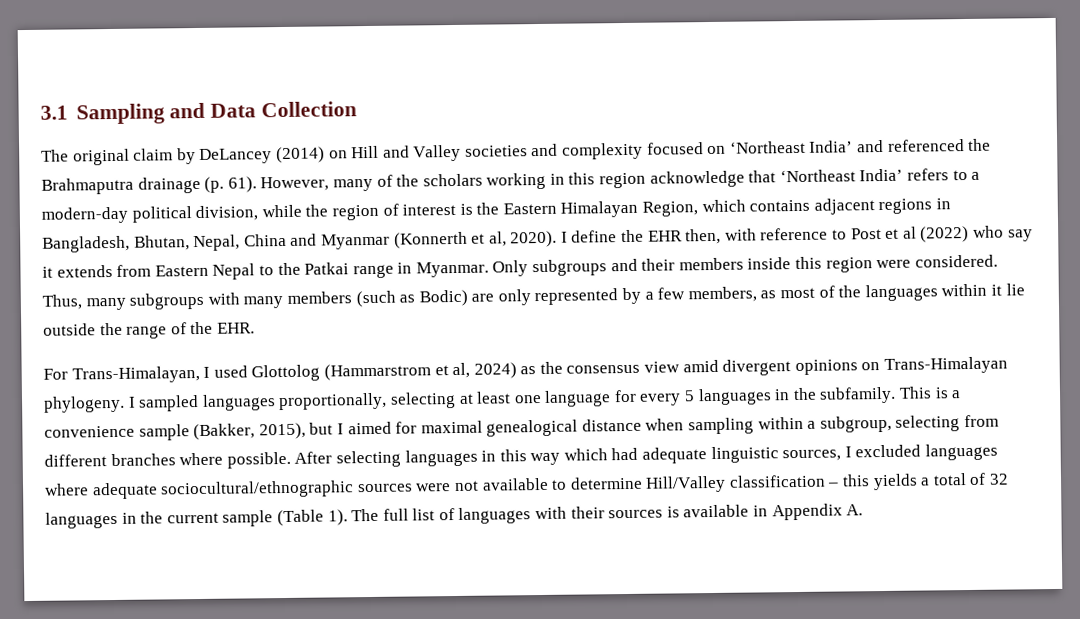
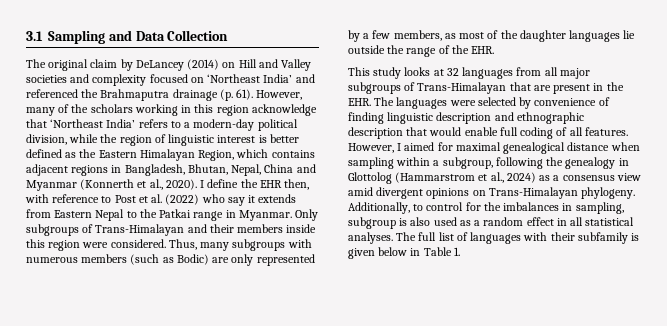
- However, many of the scholars working in this region acknowledge that ‘Northeast India’ refers to a modern-day political division, while the region of interest is the Eastern Himalayan Region, which contains adjacent regions in Bangladesh, Bhutan, Nepal, China and Myanmar (Konnerth et al, 2020).
+ However, many of the scholars working in this region acknowledge that ‘Northeast India’ refers to a modern-day political division, while the region of linguistic interest is better defined as the Eastern Himalayan Region, which contains adjacent regions in Bangladesh, Bhutan, Nepal, China and Myanmar (Konnerth et al., 2020).
- I define the EHR then, with reference to Post et al (2022) who say it extends from Eastern Nepal to the Patkai range in Myanmar.
+ I define the EHR then, with reference to Post et al. (2022) who say it extends from Eastern Nepal to the Patkai range in Myanmar.
- Only subgroups and their members inside this region were considered.
+ Only subgroups of Trans-Himalayan and their members inside this region were considered.
- Thus, many subgroups with many members (such as Bodic) are only represented by a few members, as most of the languages within it lie outside the range of the EHR.
+ Thus, many subgroups with numerous members (such as Bodic) are only represented by a few members, as most of the daughter languages lie outside the range of the EHR.
- For Trans-Himalayan, I used Glottolog (Hammarstrom et al, 2024) as the consensus view amid divergent opinions on Trans-Himalayan phylogeny. I sampled languages proportionally, selecting at least one language for every 5 languages in the subfamily. This is a convenience sample (Bakker, 2015), but I aimed for maximal genealogical distance when sampling within a subgroup, selecting from different branches where possible. After selecting languages in this way which had adequate linguistic sources, I excluded languages where adequate sociocultural/ethnographic sources were not available to determine Hill/Valley classification – this yields a total of 32 languages in the current sample (Table 1).
+ This study looks at 32 languages from all major subgroups of Trans-Himalayan that are present in the EHR. The languages were selected by convenience of finding linguistic description and ethnographic description that would enable full coding of all features. However, I aimed for maximal genealogical distance when sampling within a subgroup, following the genealogy in Glottolog (Hammarstrom et al., 2024) as a consensus view amid divergent opinions on Trans-Himalayan phylogeny. Additionally, to control for the imbalances in sampling, subgroup is also used as a random effect in all statistical analyses.
- The full list of languages with their sources is available in Appendix A.
+ The full list of languages with their subfamily is given below in Table 1.

